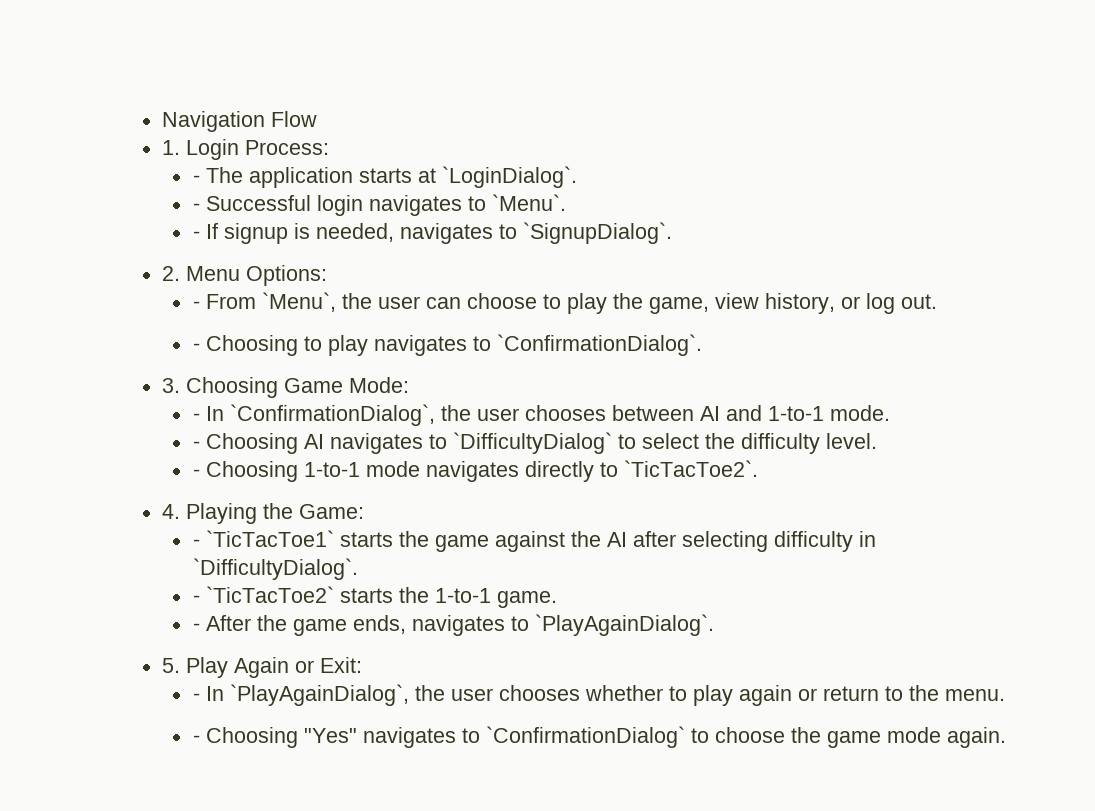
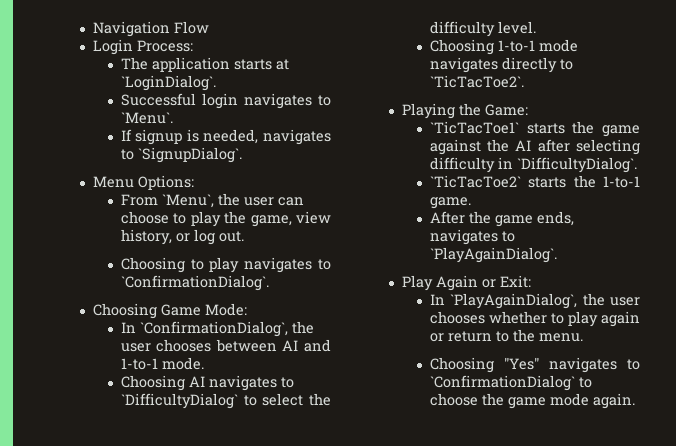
- 1. Login Process:
+ Login Process:
- - The application starts at `LoginDialog`.
+ The application starts at `LoginDialog`.
- - Successful login navigates to `Menu`.
+ Successful login navigates to `Menu`.
- - If signup is needed, navigates to `SignupDialog`.
+ If signup is needed, navigates to `SignupDialog`.
- 2. Menu Options:
+ Menu Options:
- - From `Menu`, the user can choose to play the game, view history, or log out.
+ From `Menu`, the user can choose to play the game, view history, or log out.
- - Choosing to play navigates to `ConfirmationDialog`.
+ Choosing to play navigates to `ConfirmationDialog`.
- 3. Choosing Game Mode:
+ Choosing Game Mode:
- - In `ConfirmationDialog`, the user chooses between AI and 1-to-1 mode.
+ In `ConfirmationDialog`, the user chooses between AI and 1-to-1 mode.
- - Choosing AI navigates to `DifficultyDialog` to select the difficulty level.
+ Choosing AI navigates to `DifficultyDialog` to select the difficulty level.
- - Choosing 1-to-1 mode navigates directly to `TicTacToe2`.
+ Choosing 1-to-1 mode navigates directly to `TicTacToe2`.
- 4. Playing the Game:
+ Playing the Game:
- - `TicTacToe1` starts the game against the AI after selecting difficulty in `DifficultyDialog`.
+ `TicTacToe1` starts the game against the AI after selecting difficulty in `DifficultyDialog`.
- - `TicTacToe2` starts the 1-to-1 game.
+ `TicTacToe2` starts the 1-to-1 game.
- - After the game ends, navigates to `PlayAgainDialog`.
+ After the game ends, navigates to `PlayAgainDialog`.
- 5. Play Again or Exit:
+ Play Again or Exit:
- - In `PlayAgainDialog`, the user chooses whether to play again or return to the menu.
+ In `PlayAgainDialog`, the user chooses whether to play again or return to the menu.
- - Choosing "Yes" navigates to `ConfirmationDialog` to choose the game mode again.
+ Choosing "Yes" navigates to `ConfirmationDialog` to choose the game mode again.

